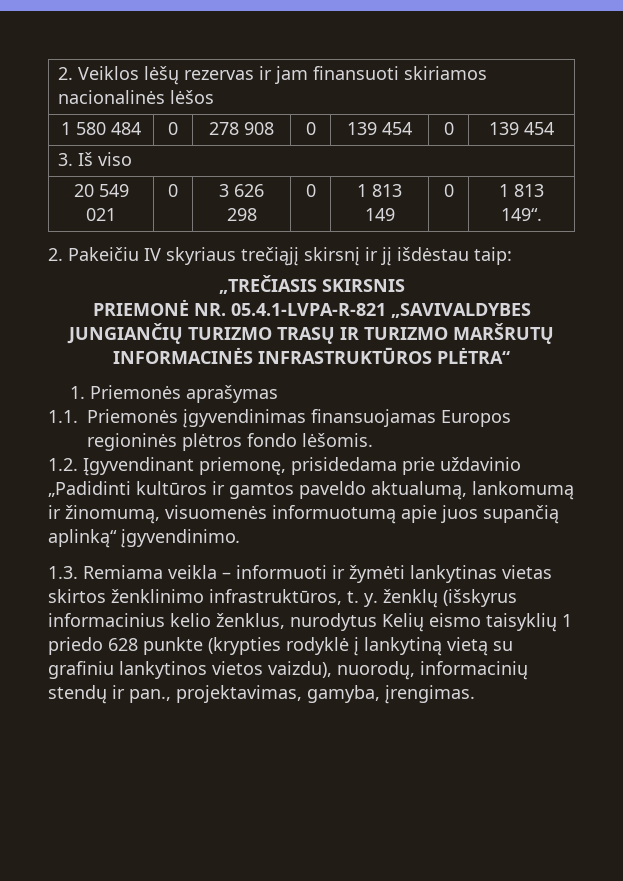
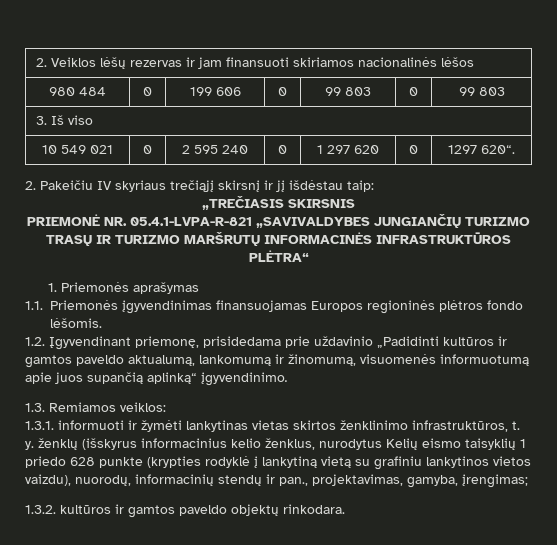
- 1 580 484 | 0 | 278 908 | 0 | 139 454 | 0 | 139 454
+ 980 484 | 0 | 199 606 | 0 | 99 803 | 0 | 99 803
- 20 549 021 | 0 | 3 626 298 | 0 | 1 813 149 | 0 | 1 813 149“.
+ 10 549 021 | 0 | 2 595 240 | 0 | 1 297 620 | 0 | 1297 620“.
- 1.3. Remiama veikla – informuoti ir žymėti lankytinas vietas skirtos ženklinimo infrastruktūros, t. y. ženklų (išskyrus informacinius kelio ženklus, nurodytus Kelių eismo taisyklių 1 priedo 628 punkte (krypties rodyklė į lankytiną vietą su grafiniu lankytinos vietos vaizdu), nuorodų, informacinių stendų ir pan., projektavimas, gamyba, įrengimas.
+ 1.3. Remiamos veiklos:
+ 1.3.1. informuoti ir žymėti lankytinas vietas skirtos ženklinimo infrastruktūros, t. y. ženklų (išskyrus informacinius kelio ženklus, nurodytus Kelių eismo taisyklių 1 priedo 628 punkte (krypties rodyklė į lankytiną vietą su grafiniu lankytinos vietos vaizdu), nuorodų, informacinių stendų ir pan., projektavimas, gamyba, įrengimas;
+ 1.3.2. kultūros ir gamtos paveldo objektų rinkodara.

